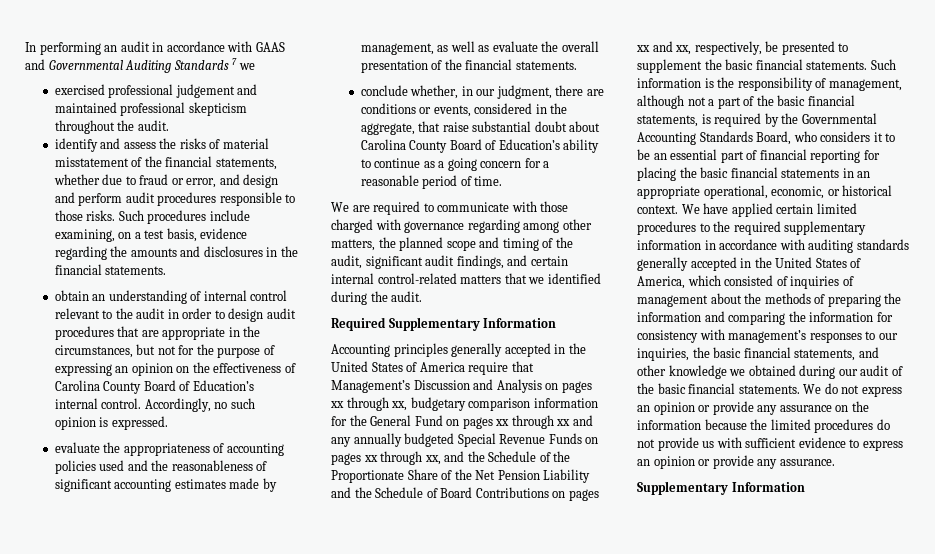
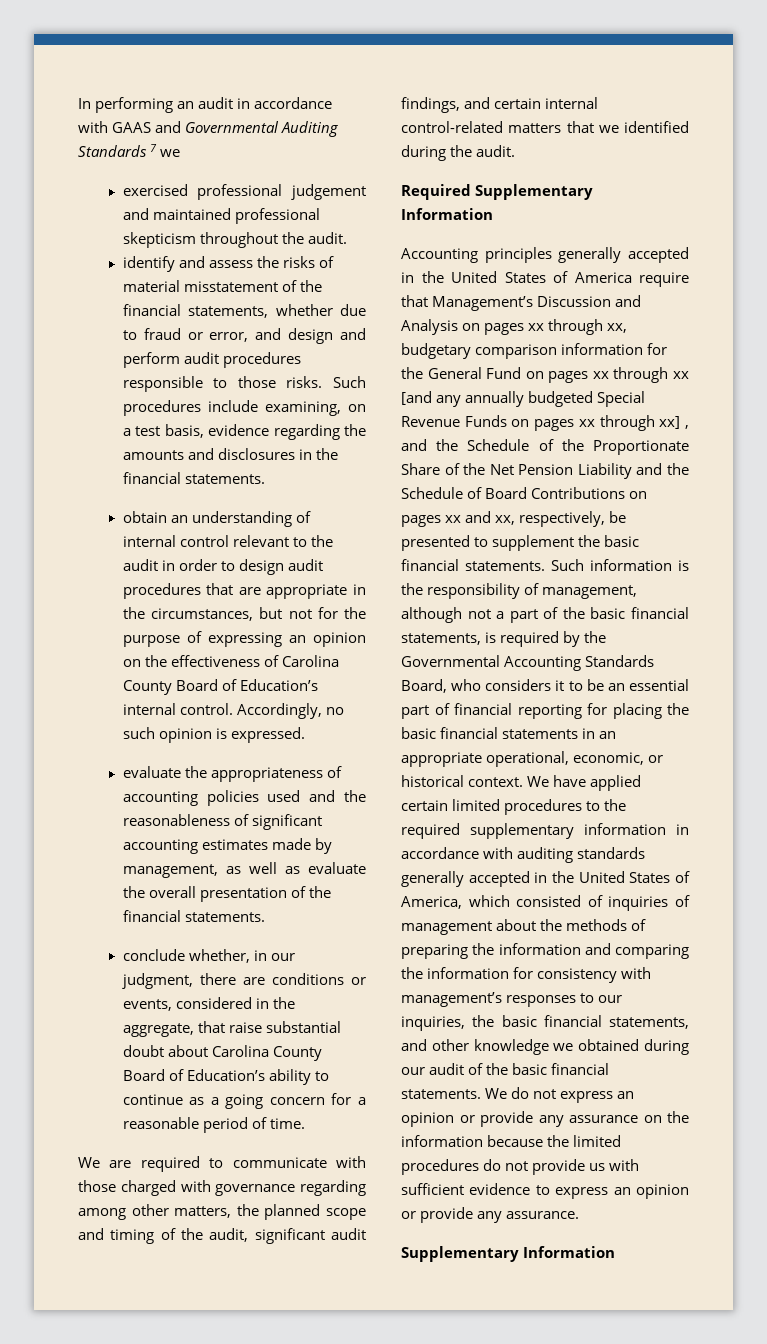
- Accounting principles generally accepted in the United States of America require that Management’s Discussion and Analysis on pages xx through xx, budgetary comparison information for the General Fund on pages xx through xx and any annually budgeted Special Revenue Funds on pages xx through xx, and the Schedule of the Proportionate Share of the Net Pension Liability and the Schedule of Board Contributions on pages xx and xx, respectively, be presented to supplement the basic financial statements.
+ Accounting principles generally accepted in the United States of America require that Management’s Discussion and Analysis on pages xx through xx, budgetary comparison information for the General Fund on pages xx through xx [and any annually budgeted Special Revenue Funds on pages xx through xx] , and the Schedule of the Proportionate Share of the Net Pension Liability and the Schedule of Board Contributions on pages xx and xx, respectively, be presented to supplement the basic financial statements.

